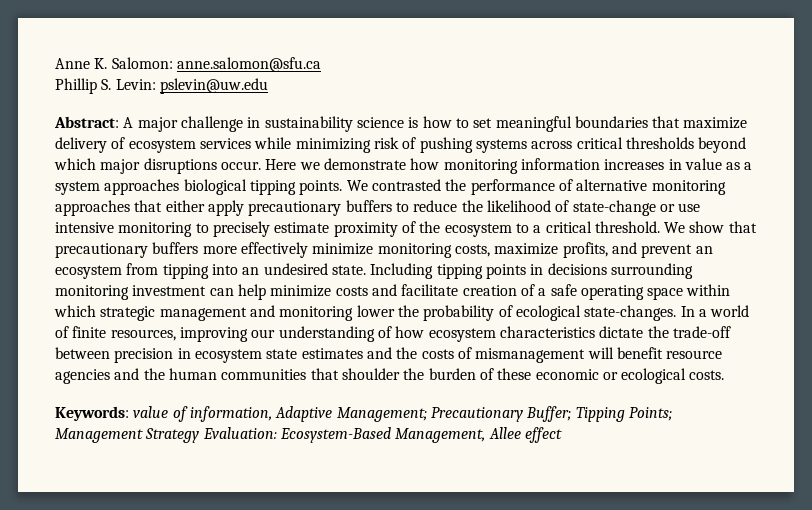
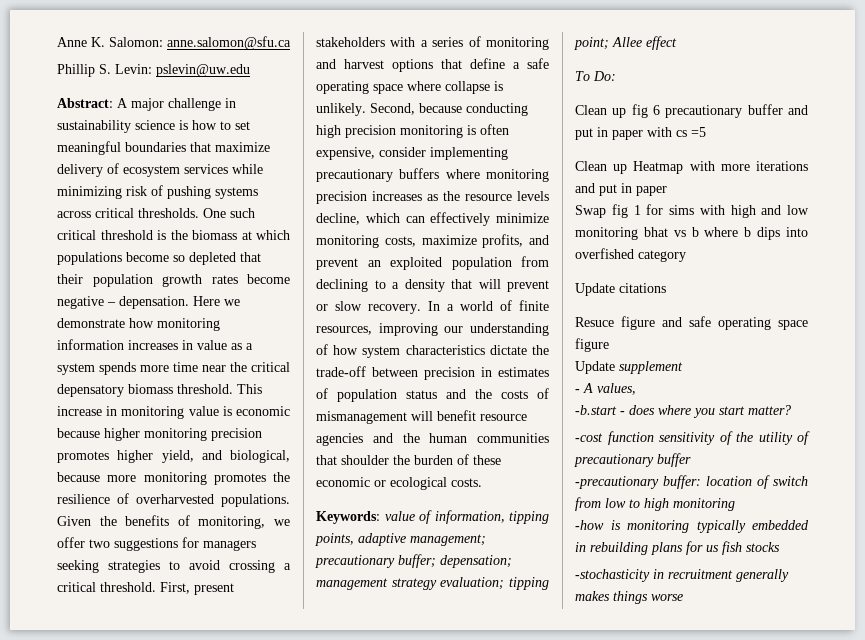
- Abstract: A major challenge in sustainability science is how to set meaningful boundaries that maximize delivery of ecosystem services while minimizing risk of pushing systems across critical thresholds beyond which major disruptions occur.
+ Abstract: A major challenge in sustainability science is how to set meaningful boundaries that maximize delivery of ecosystem services while minimizing risk of pushing systems across critical thresholds. One such critical threshold is the biomass at which populations become so depleted that their population growth rates become negative – depensation.
- Here we demonstrate how monitoring information increases in value as a system approaches biological tipping points. We contrasted the performance of alternative monitoring approaches that either apply precautionary buffers to reduce the likelihood of state-change or use intensive monitoring to precisely estimate proximity of the ecosystem to a critical threshold. We show that precautionary buffers more effectively minimize monitoring costs, maximize profits, and prevent an ecosystem from tipping into an undesired state. Including tipping points in decisions surrounding monitoring investment can help minimize costs and facilitate creation of a safe operating space within which strategic management and monitoring lower the probability of ecological state-changes.
+ Here we demonstrate how monitoring information increases in value as a system spends more time near the critical depensatory biomass threshold. This increase in monitoring value is economic because higher monitoring precision promotes higher yield, and biological, because more monitoring promotes the resilience of overharvested populations. Given the benefits of monitoring, we offer two suggestions for managers seeking strategies to avoid crossing a critical threshold. First, present stakeholders with a series of monitoring and harvest options that define a safe operating space where collapse is unlikely. Second, because conducting high precision monitoring is often expensive, consider implementing precautionary buffers where monitoring precision increases as the resource levels decline, which can effectively minimize monitoring costs, maximize profits, and prevent an exploited population from declining to a density that will prevent or slow recovery.
- In a world of finite resources, improving our understanding of how ecosystem characteristics dictate the trade-off between precision in ecosystem state estimates and the costs of mismanagement will benefit resource agencies and the human communities that shoulder the burden of these economic or ecological costs.
+ In a world of finite resources, improving our understanding of how system characteristics dictate the trade-off between precision in estimates of population status and the costs of mismanagement will benefit resource agencies and the human communities that shoulder the burden of these economic or ecological costs.
- Keywords: value of information, Adaptive Management; Precautionary Buffer; Tipping Points; Management Strategy Evaluation: Ecosystem-Based Management, Allee effect
+ Keywords: value of information, tipping points, adaptive management; precautionary buffer; depensation; management strategy evaluation; tipping point; Allee effect
+ To Do:
+ Clean up fig 6 precautionary buffer and put in paper with cs =5
+ Clean up Heatmap with more iterations and put in paper
+ Swap fig 1 for sims with high and low monitoring bhat vs b where b dips into overfished category
+ Update citations
+ Resuce figure and safe operating space figure
+ Update supplement
+ - A values,
+ -b.start - does where you start matter?
+ -cost function sensitivity of the utility of precautionary buffer
+ -precautionary buffer: location of switch from low to high monitoring
+ -how is monitoring typically embedded in rebuilding plans for us fish stocks
+ -stochasticity in recruitment generally makes things worse

